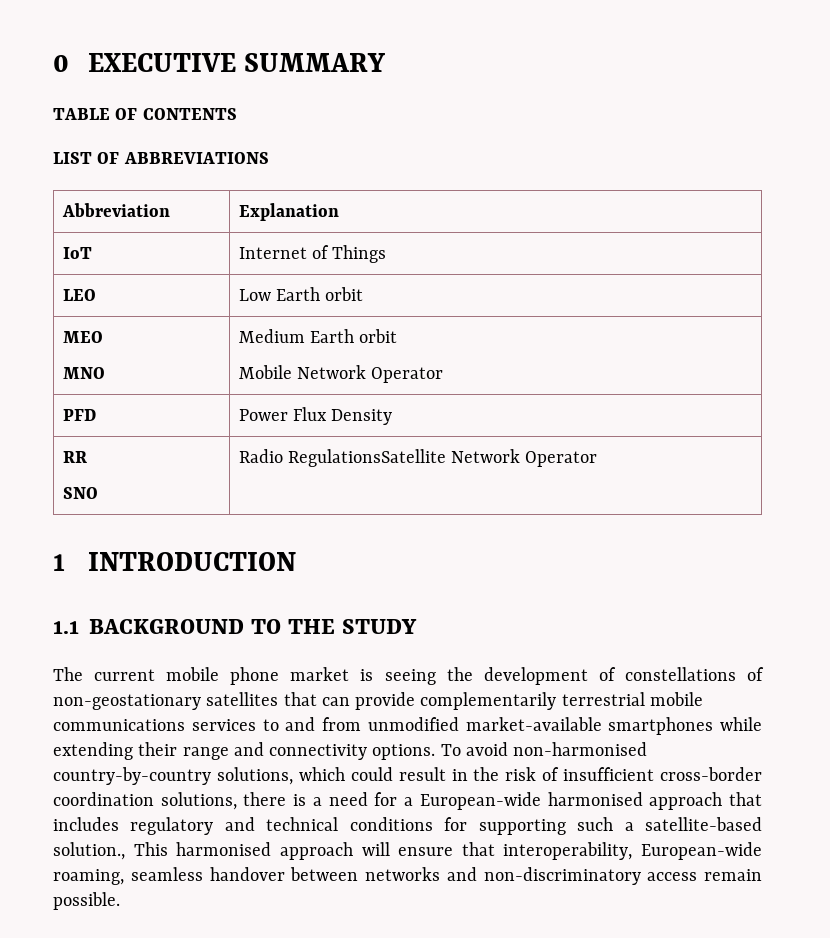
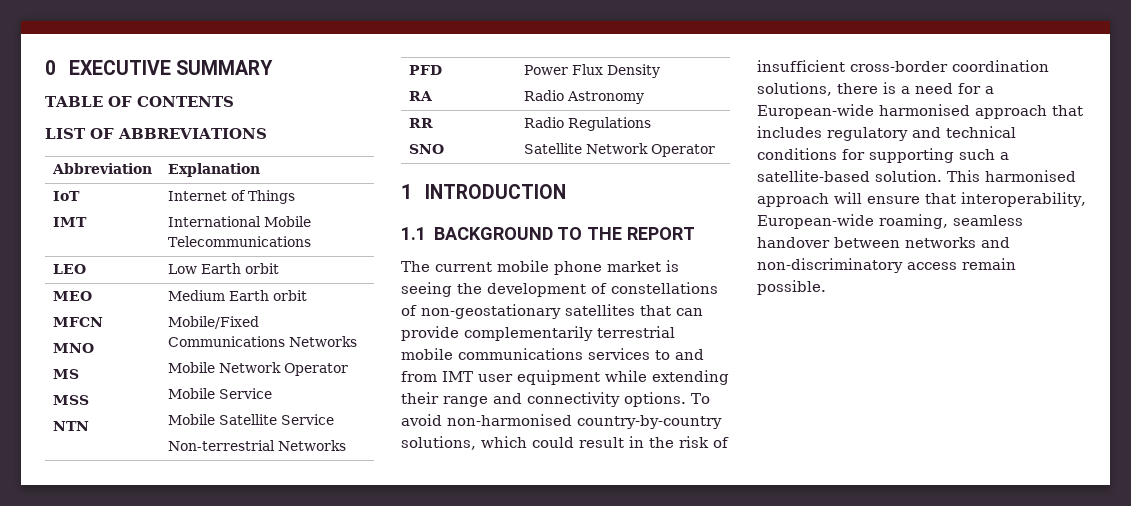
- IoT | Internet of Things
+ IoT
+ IMT | Internet of Things
+ International Mobile Telecommunications
  MEO
- MNO | Medium Earth orbit
+ MFCN
+ MNO
+ MS
+ MSS
+ NTN | Medium Earth orbit
+ Mobile/Fixed Communications Networks
  Mobile Network Operator
+ Mobile Service
+ Mobile Satellite Service
+ Non-terrestrial Networks
- PFD | Power Flux Density
+ PFD
+ RA | Power Flux Density
+ Radio Astronomy
  RR
- SNO | Radio RegulationsSatellite Network Operator
+ SNO | Radio Regulations
+ Satellite Network Operator
- 1.1 BACKGROUND TO THE STUDY
+ 1.1 BACKGROUND TO THE REPORT
- The current mobile phone market is seeing the development of constellations of non-geostationary satellites that can provide complementarily terrestrial mobile communications services to and from unmodified market-available smartphones while extending their range and connectivity options.
+ The current mobile phone market is seeing the development of constellations of non-geostationary satellites that can provide complementarily terrestrial mobile communications services to and from IMT user equipment while extending their range and connectivity options.
- To avoid non-harmonised country-by-country solutions, which could result in the risk of insufficient cross-border coordination solutions, there is a need for a European-wide harmonised approach that includes regulatory and technical conditions for supporting such a satellite-based solution., This harmonised approach will ensure that interoperability, European-wide roaming, seamless handover between networks and non-discriminatory access remain possible.
+ To avoid non-harmonised country-by-country solutions, which could result in the risk of insufficient cross-border coordination solutions, there is a need for a European-wide harmonised approach that includes regulatory and technical conditions for supporting such a satellite-based solution. This harmonised approach will ensure that interoperability, European-wide roaming, seamless handover between networks and non-discriminatory access remain possible.

